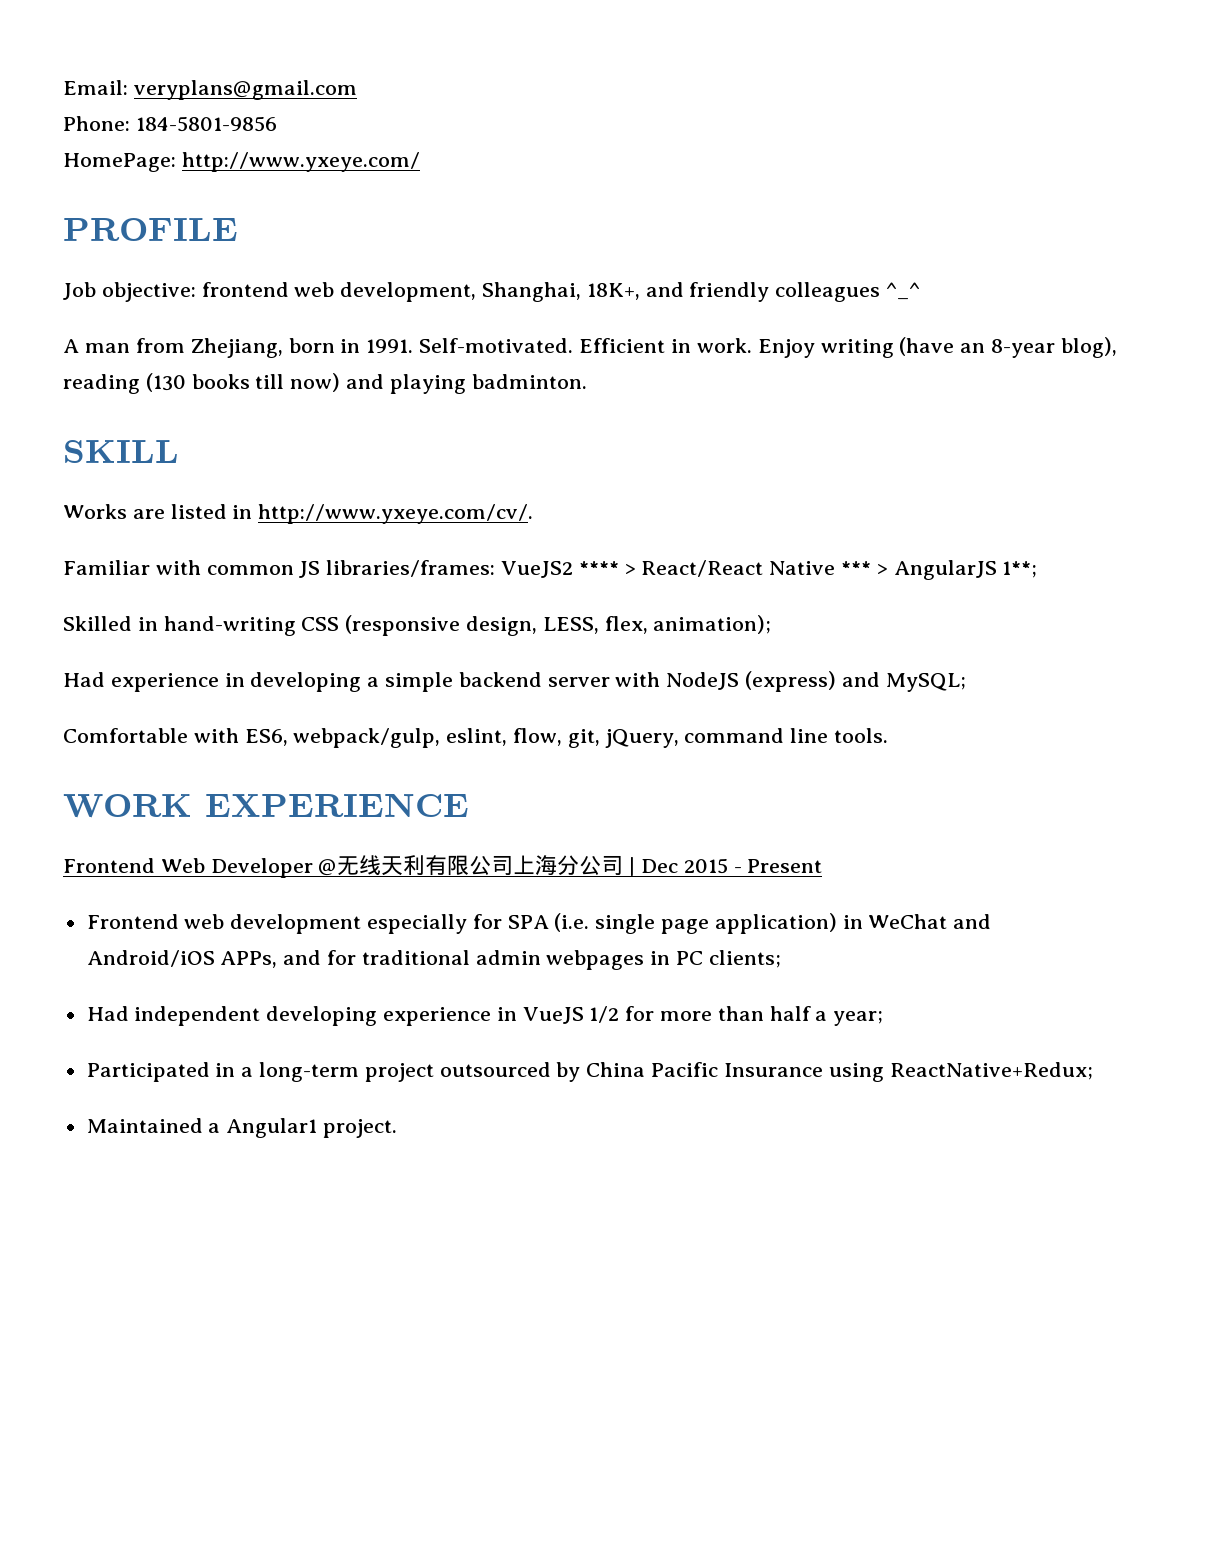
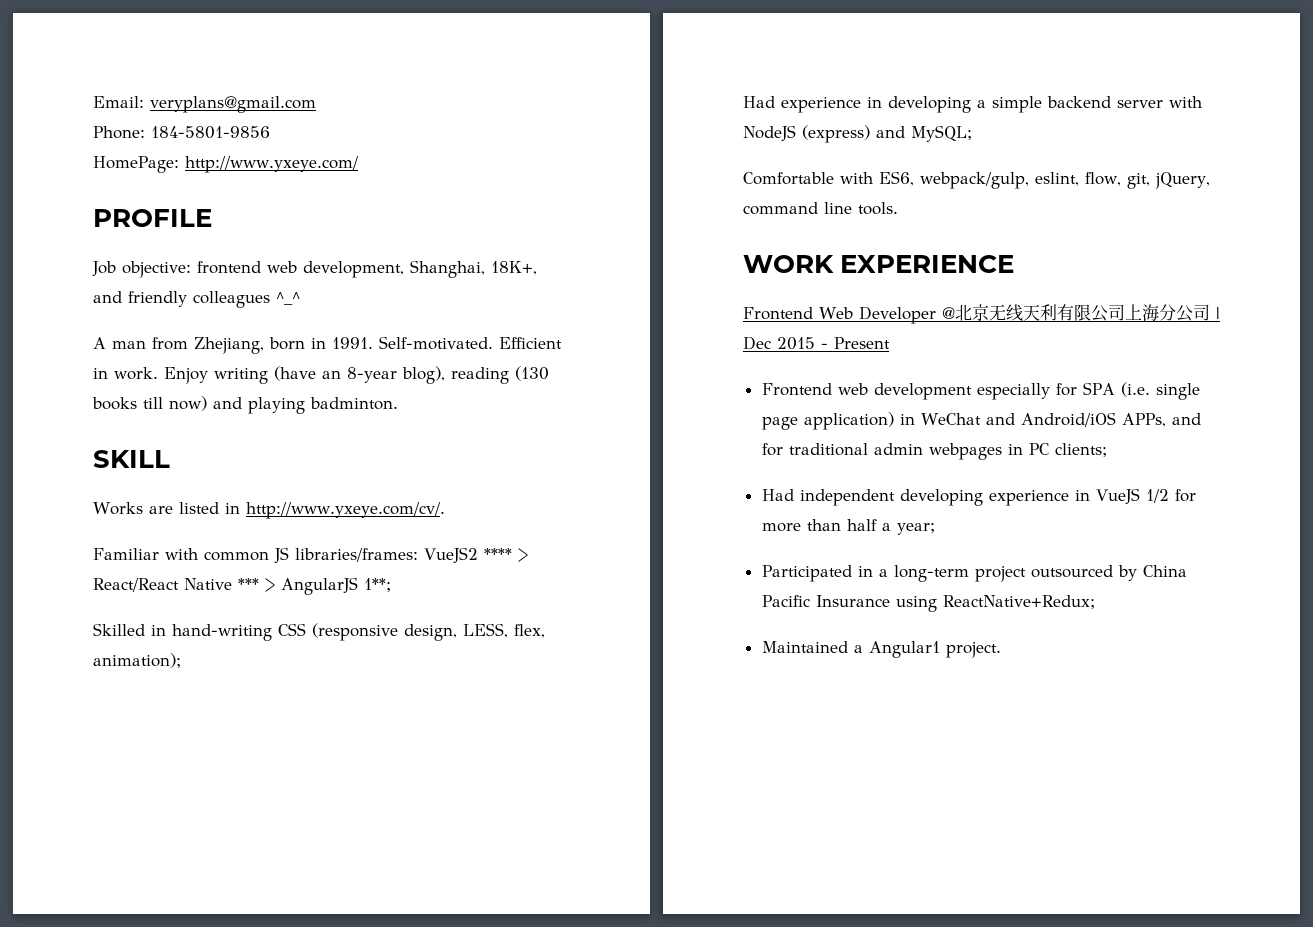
- Frontend Web Developer @无线天利有限公司上海分公司 | Dec 2015 - Present
+ Frontend Web Developer @北京无线天利有限公司上海分公司 | Dec 2015 - Present

